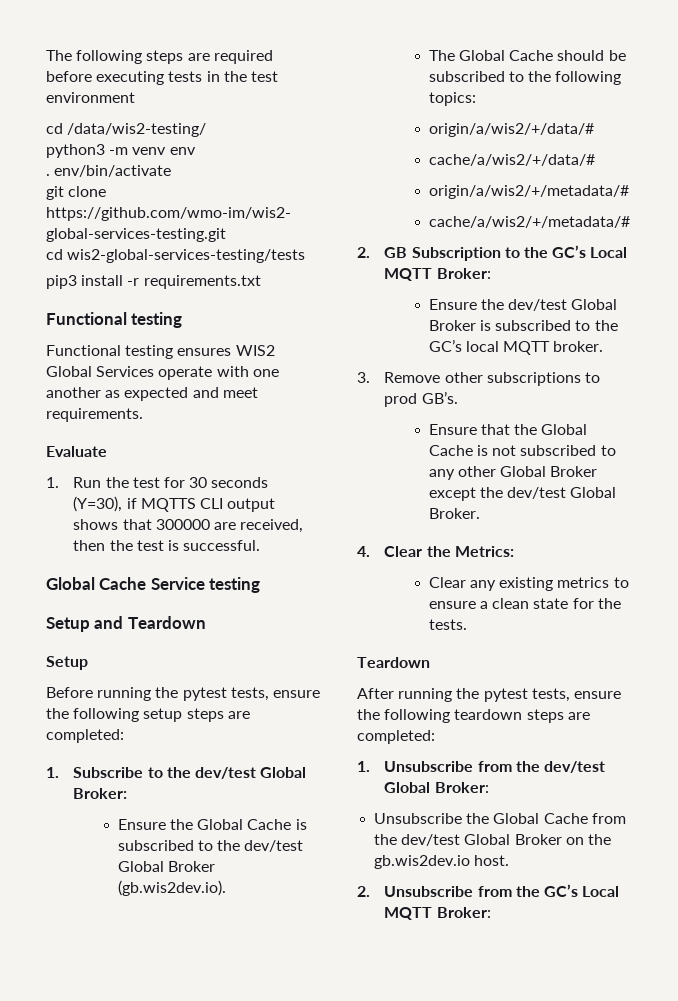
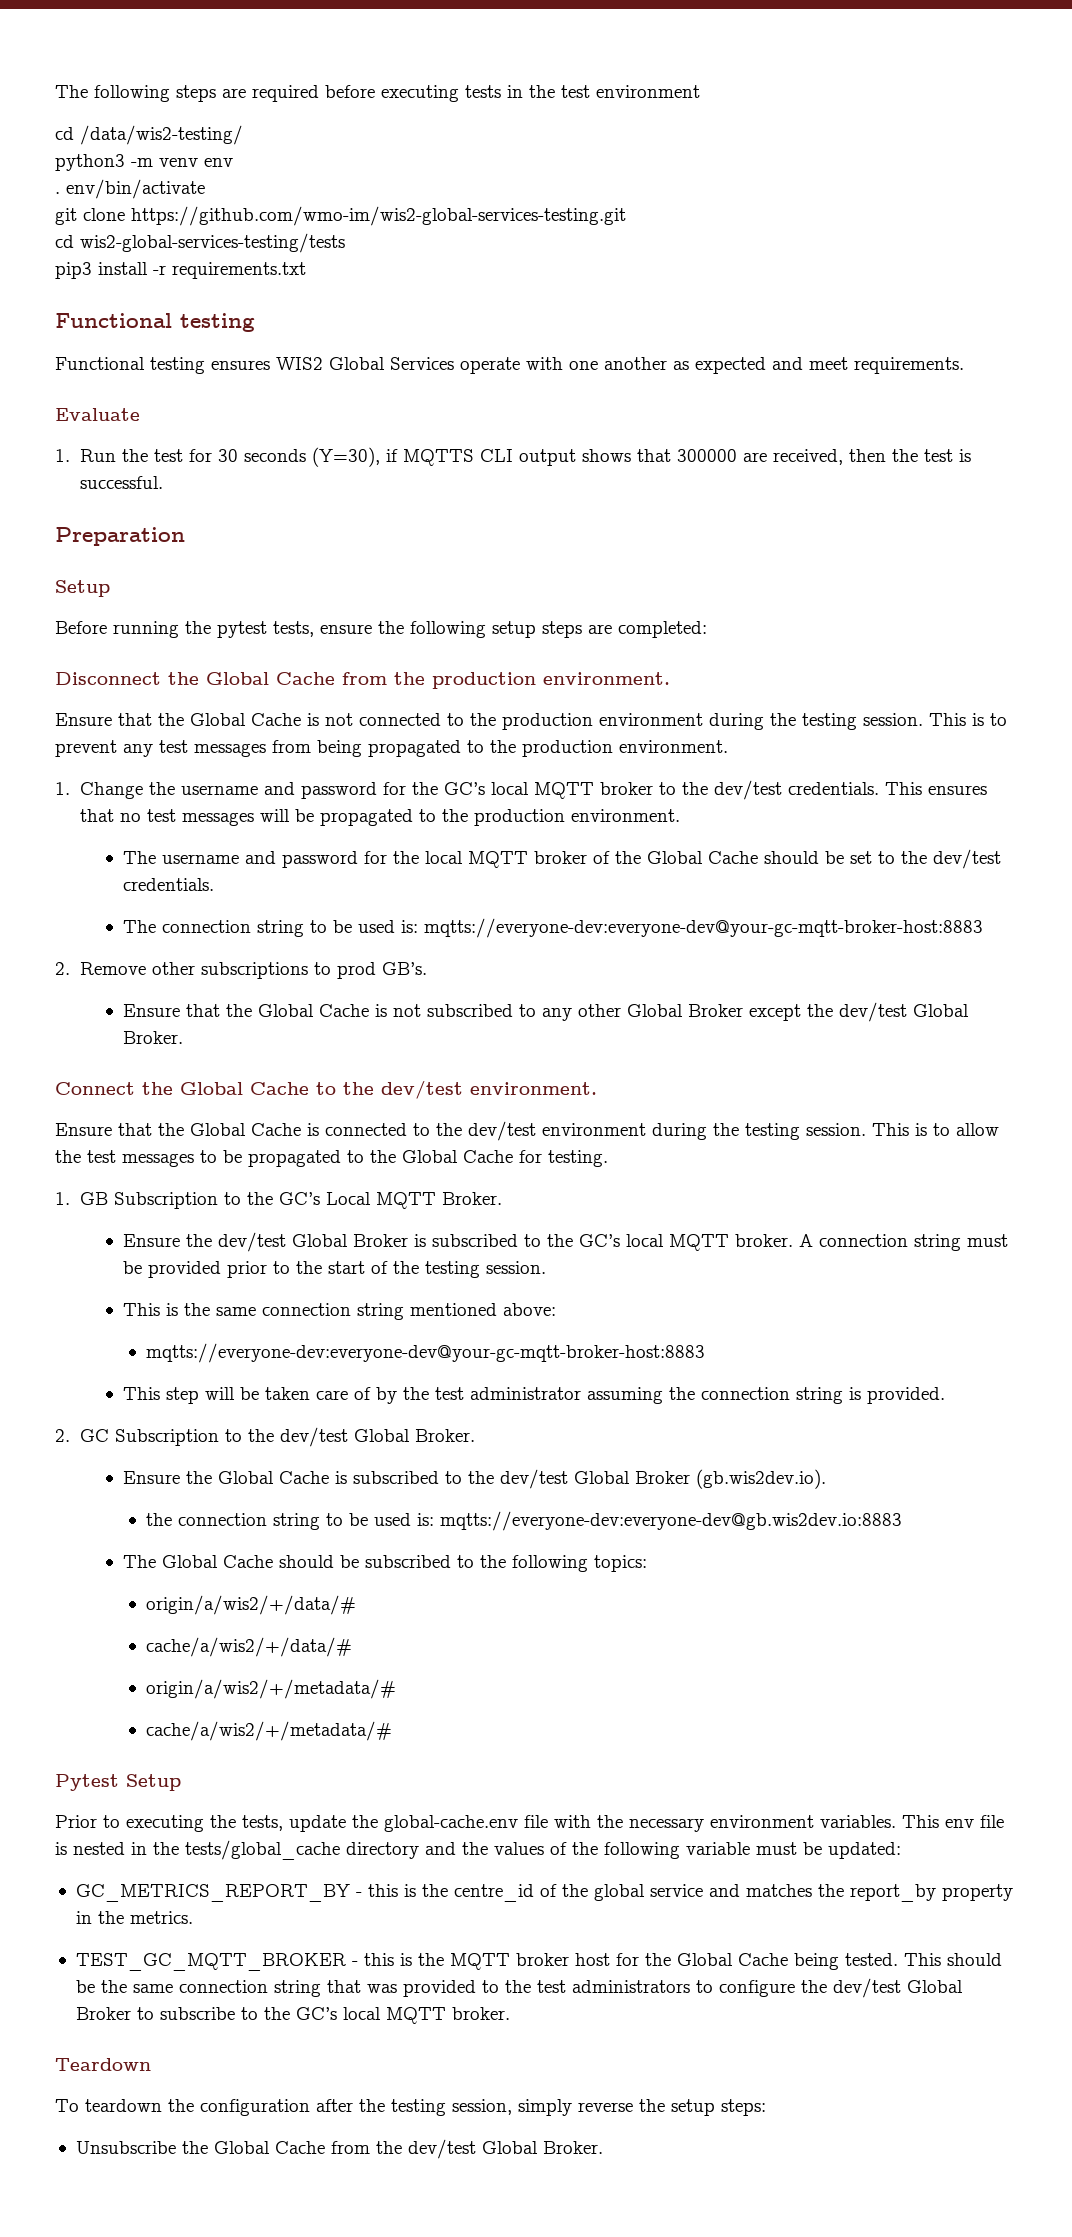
- Global Cache Service testing
- Setup and Teardown
+ Preparation
- 1. Subscribe to the dev/test Global Broker:
- Ensure the Global Cache is subscribed to the dev/test Global Broker (gb.wis2dev.io).
- The Global Cache should be subscribed to the following topics:
- origin/a/wis2/+/data/#
- cache/a/wis2/+/data/#
- origin/a/wis2/+/metadata/#
- cache/a/wis2/+/metadata/#
- 2. GB Subscription to the GC’s Local MQTT Broker:
- Ensure the dev/test Global Broker is subscribed to the GC’s local MQTT broker.
- 3. Remove other subscriptions to prod GB’s.
+ Disconnect the Global Cache from the production environment.
+ Ensure that the Global Cache is not connected to the production environment during the testing session. This is to prevent any test messages from being propagated to the production environment.
+ 1. Change the username and password for the GC’s local MQTT broker to the dev/test credentials. This ensures that no test messages will be propagated to the production environment.
+ The username and password for the local MQTT broker of the Global Cache should be set to the dev/test credentials.
+ The connection string to be used is: mqtts://everyone-dev:everyone-dev@your-gc-mqtt-broker-host:8883
+ 2. Remove other subscriptions to prod GB’s.
- 4. Clear the Metrics:
- Clear any existing metrics to ensure a clean state for the tests.
+ Connect the Global Cache to the dev/test environment.
+ Ensure that the Global Cache is connected to the dev/test environment during the testing session. This is to allow the test messages to be propagated to the Global Cache for testing.
+ 1. GB Subscription to the GC’s Local MQTT Broker.
+ Ensure the dev/test Global Broker is subscribed to the GC’s local MQTT broker. A connection string must be provided prior to the start of the testing session.
+ This is the same connection string mentioned above:
+ mqtts://everyone-dev:everyone-dev@your-gc-mqtt-broker-host:8883
+ This step will be taken care of by the test administrator assuming the connection string is provided.
+ 2. GC Subscription to the dev/test Global Broker.
+ Ensure the Global Cache is subscribed to the dev/test Global Broker (gb.wis2dev.io).
+ the connection string to be used is: mqtts://everyone-dev:everyone-dev@gb.wis2dev.io:8883
+ The Global Cache should be subscribed to the following topics:
+ origin/a/wis2/+/data/#
+ cache/a/wis2/+/data/#
+ origin/a/wis2/+/metadata/#
+ cache/a/wis2/+/metadata/#
+ Pytest Setup
+ Prior to executing the tests, update the global-cache.env file with the necessary environment variables. This env file is nested in the tests/global_cache directory and the values of the following variable must be updated:
+ GC_METRICS_REPORT_BY - this is the centre_id of the global service and matches the report_by property in the metrics.
+ TEST_GC_MQTT_BROKER - this is the MQTT broker host for the Global Cache being tested. This should be the same connection string that was provided to the test administrators to configure the dev/test Global Broker to subscribe to the GC’s local MQTT broker.
  Teardown
- After running the pytest tests, ensure the following teardown steps are completed:
- 1. Unsubscribe from the dev/test Global Broker:
+ To teardown the configuration after the testing session, simply reverse the setup steps:
- Unsubscribe the Global Cache from the dev/test Global Broker on the gb.wis2dev.io host.
- 2. Unsubscribe from the GC’s Local MQTT Broker:
+ Unsubscribe the Global Cache from the dev/test Global Broker.

